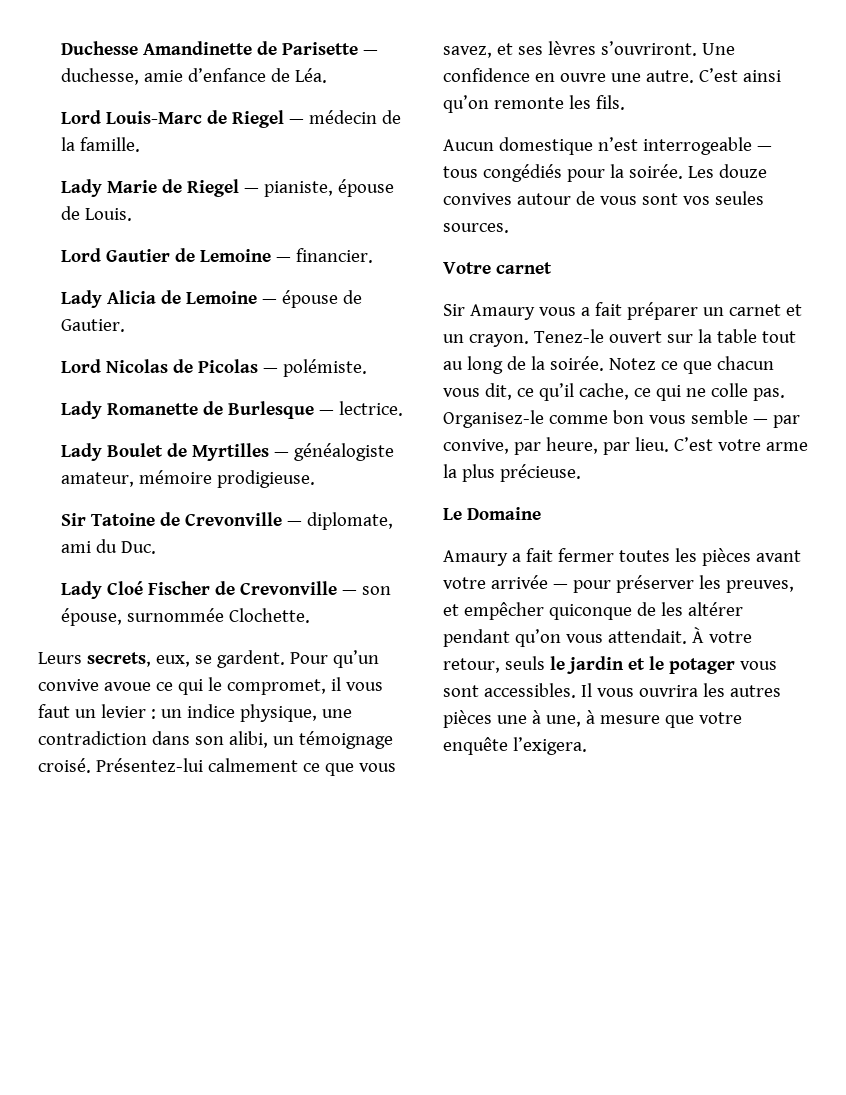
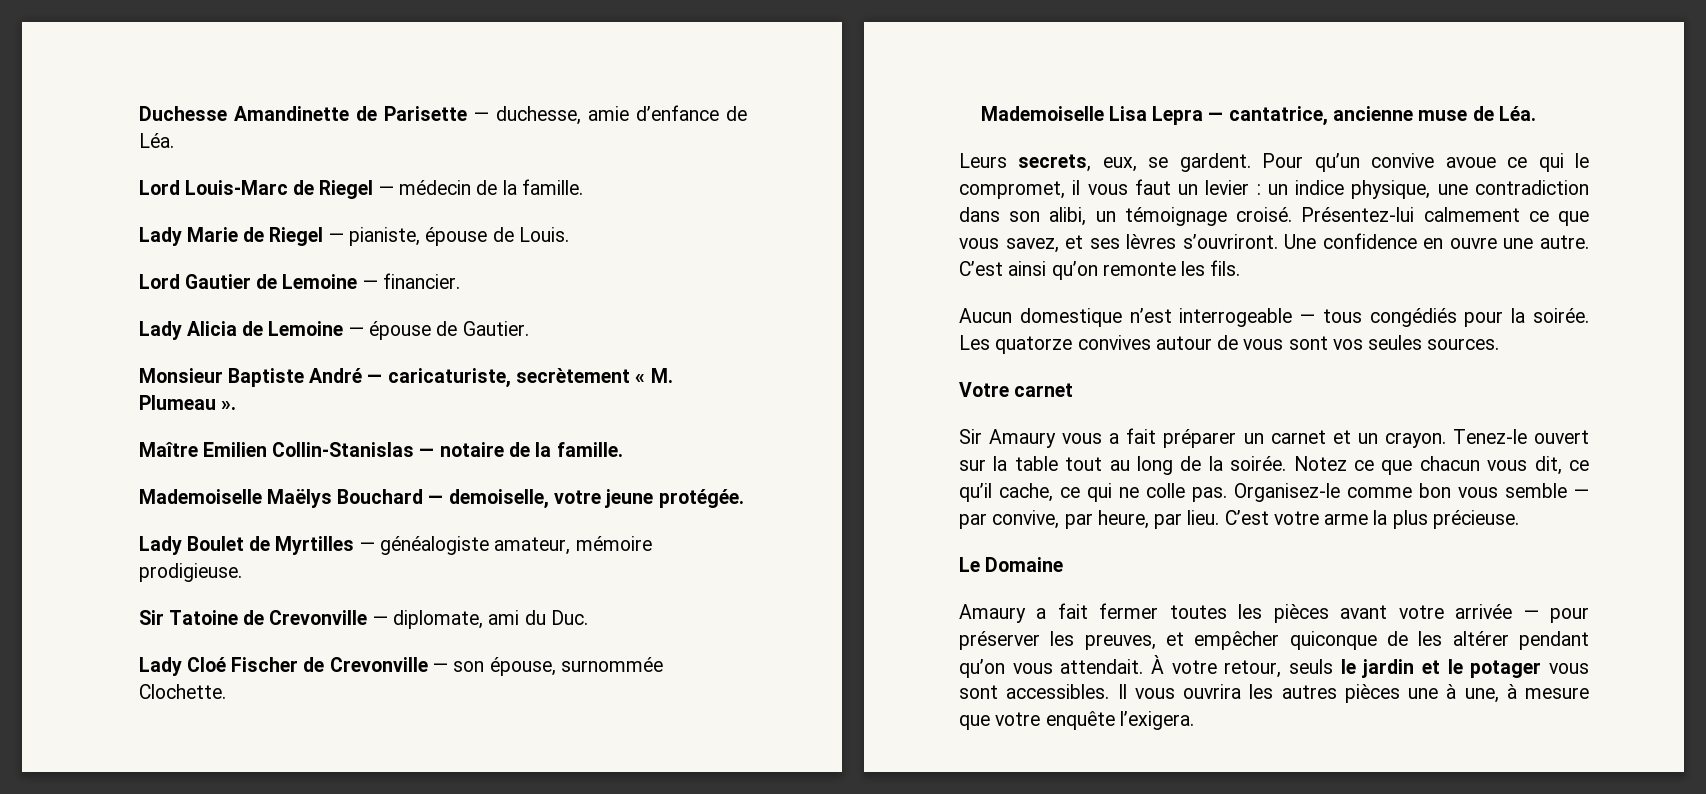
- Lord Nicolas de Picolas — polémiste.
- Lady Romanette de Burlesque — lectrice.
+ Monsieur Baptiste André — caricaturiste, secrètement « M. Plumeau ».
+ Maître Emilien Collin-Stanislas — notaire de la famille.
+ Mademoiselle Maëlys Bouchard — demoiselle, votre jeune protégée.
+ Mademoiselle Lisa Lepra — cantatrice, ancienne muse de Léa.
- Les douze convives autour de vous sont vos seules sources.
+ Les quatorze convives autour de vous sont vos seules sources.

